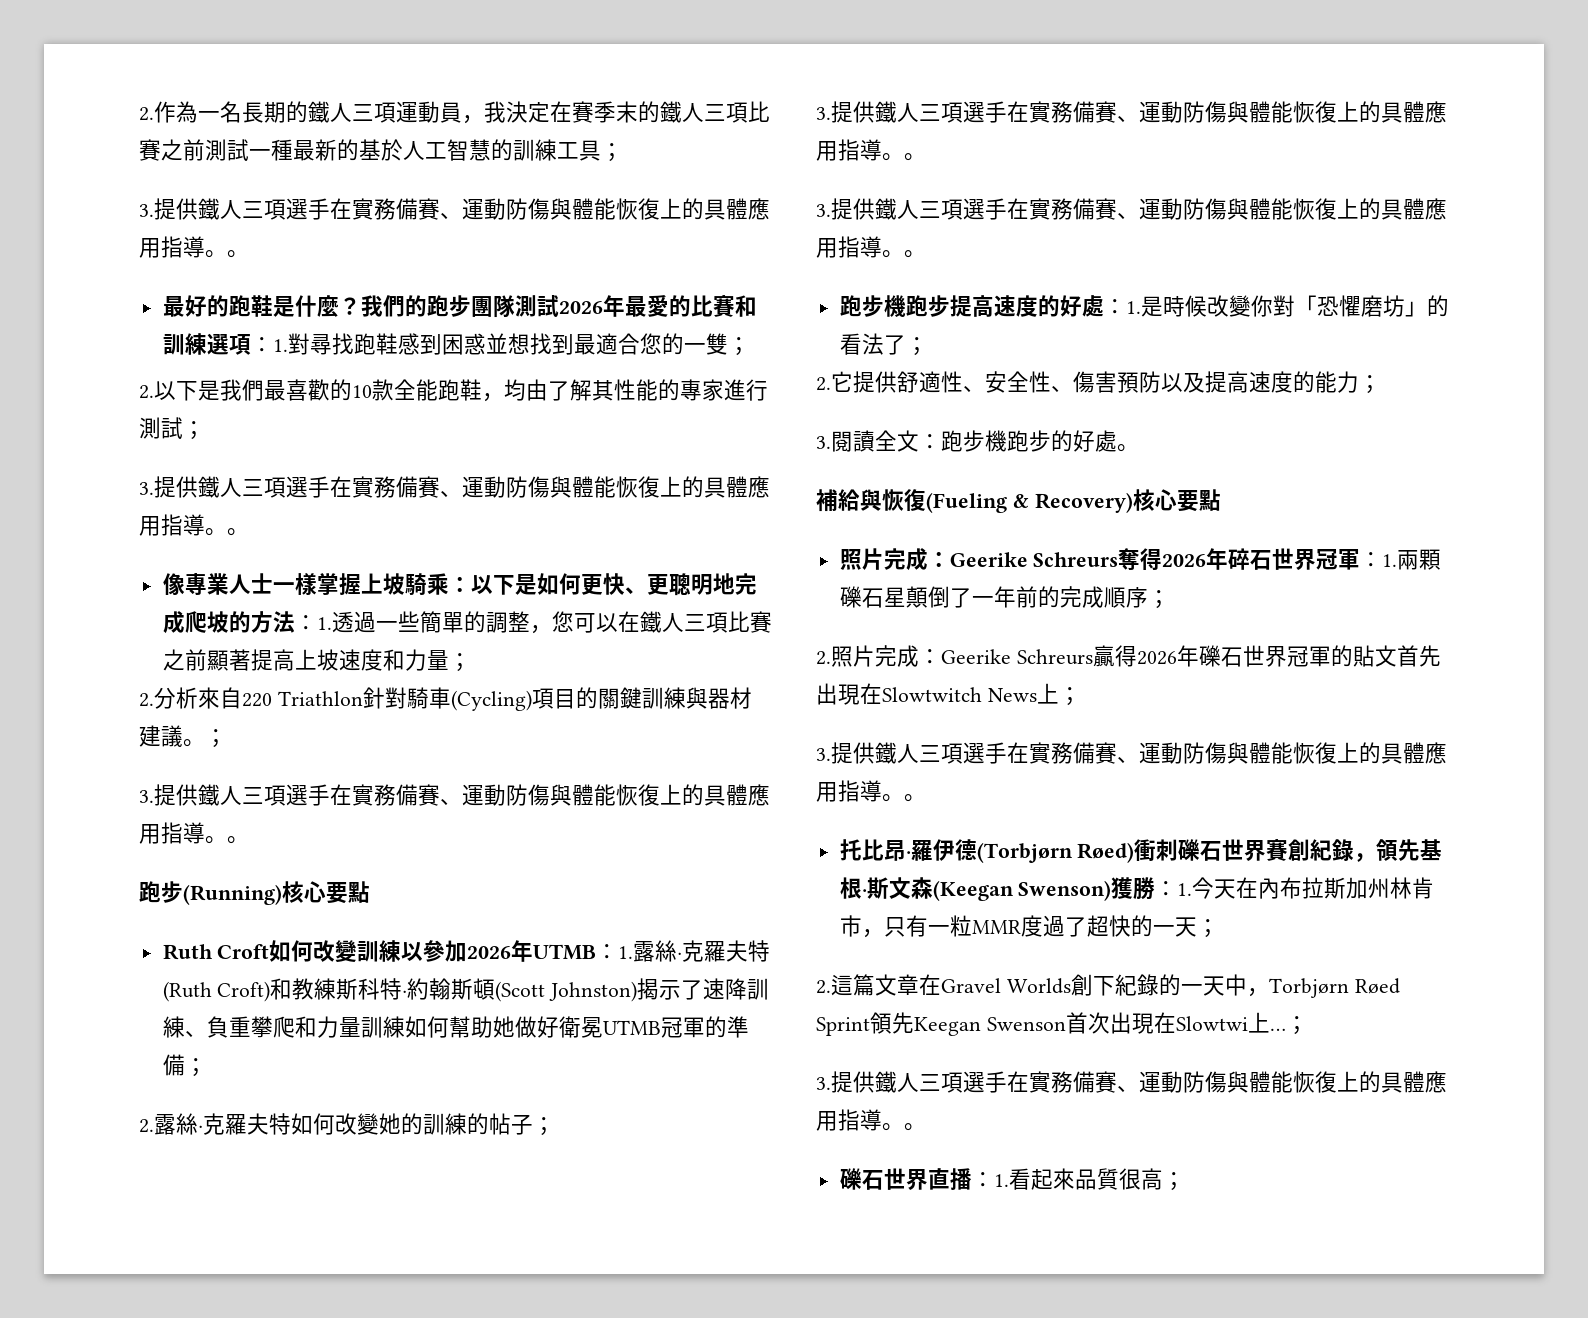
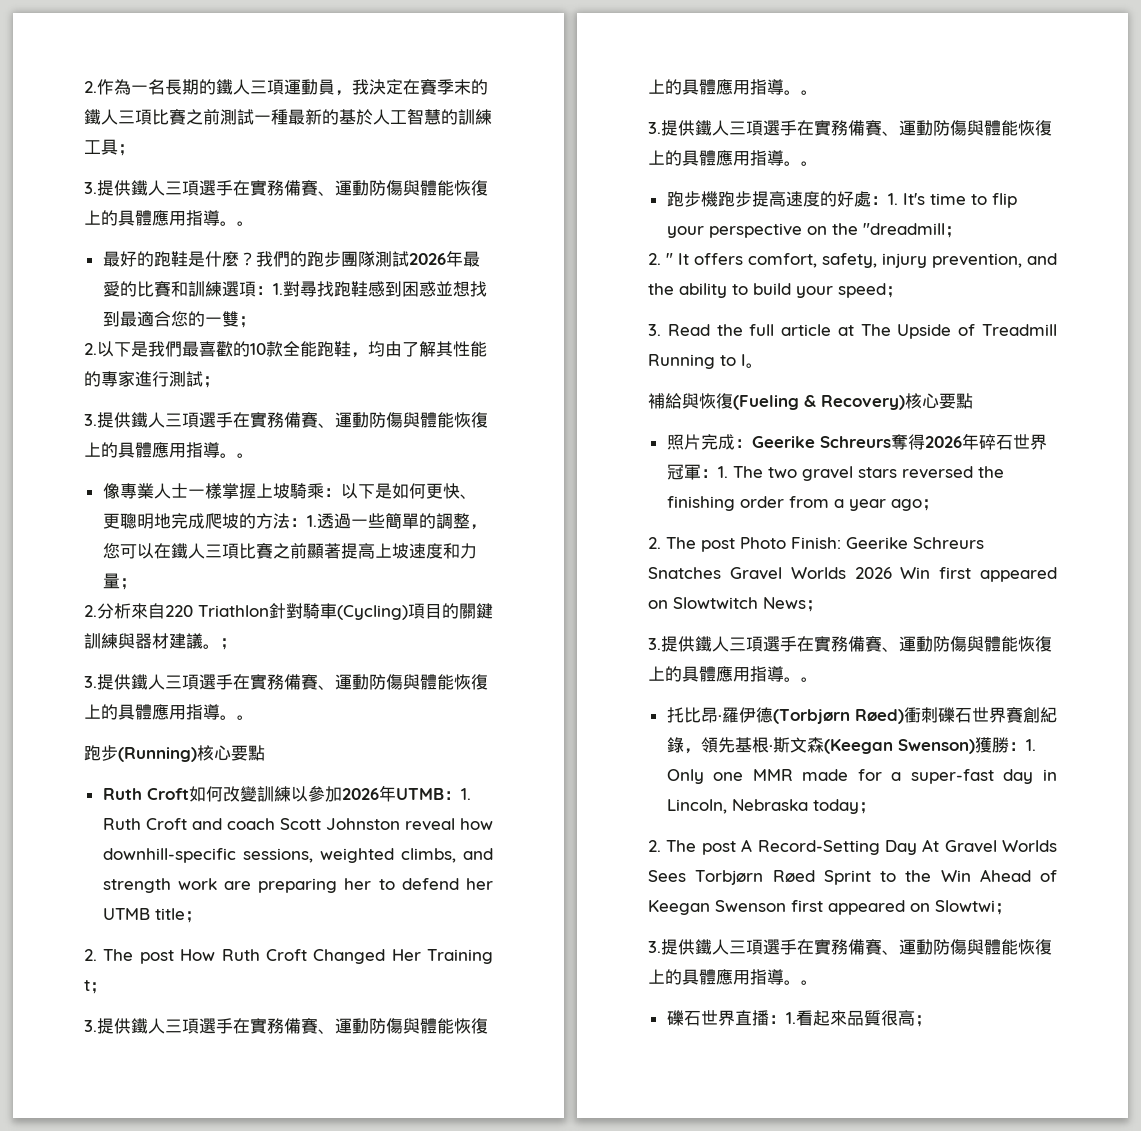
- Ruth Croft如何改變訓練以參加2026年UTMB：1.露絲·克羅夫特(Ruth Croft)和教練斯科特·約翰斯頓(Scott Johnston)揭示了速降訓練、負重攀爬和力量訓練如何幫助她做好衛冕UTMB冠軍的準備；
- 2.露絲·克羅夫特如何改變她的訓練的帖子；
+ Ruth Croft如何改變訓練以參加2026年UTMB：1. Ruth Croft and coach Scott Johnston reveal how downhill-specific sessions, weighted climbs, and strength work are preparing her to defend her UTMB title；
+ 2. The post How Ruth Croft Changed Her Training t；
- 跑步機跑步提高速度的好處：1.是時候改變你對「恐懼磨坊」的看法了；
- 2.它提供舒適性、安全性、傷害預防以及提高速度的能力；
- 3.閱讀全文：跑步機跑步的好處。
+ 跑步機跑步提高速度的好處：1. It's time to flip your perspective on the "dreadmill；
+ 2. " It offers comfort, safety, injury prevention, and the ability to build your speed；
+ 3. Read the full article at The Upside of Treadmill Running to I。
- 照片完成：Geerike Schreurs奪得2026年碎石世界冠軍：1.兩顆礫石星顛倒了一年前的完成順序；
- 2.照片完成：Geerike Schreurs贏得2026年礫石世界冠軍的貼文首先出現在Slowtwitch News上；
+ 照片完成：Geerike Schreurs奪得2026年碎石世界冠軍：1. The two gravel stars reversed the finishing order from a year ago；
+ 2. The post Photo Finish: Geerike Schreurs Snatches Gravel Worlds 2026 Win first appeared on Slowtwitch News；
- 托比昂·羅伊德(Torbjørn Røed)衝刺礫石世界賽創紀錄，領先基根·斯文森(Keegan Swenson)獲勝：1.今天在內布拉斯加州林肯市，只有一粒MMR度過了超快的一天；
- 2.這篇文章在Gravel Worlds創下紀錄的一天中，Torbjørn Røed Sprint領先Keegan Swenson首次出現在Slowtwi上…；
+ 托比昂·羅伊德(Torbjørn Røed)衝刺礫石世界賽創紀錄，領先基根·斯文森(Keegan Swenson)獲勝：1. Only one MMR made for a super-fast day in Lincoln, Nebraska today；
+ 2. The post A Record-Setting Day At Gravel Worlds Sees Torbjørn Røed Sprint to the Win Ahead of Keegan Swenson first appeared on Slowtwi；

